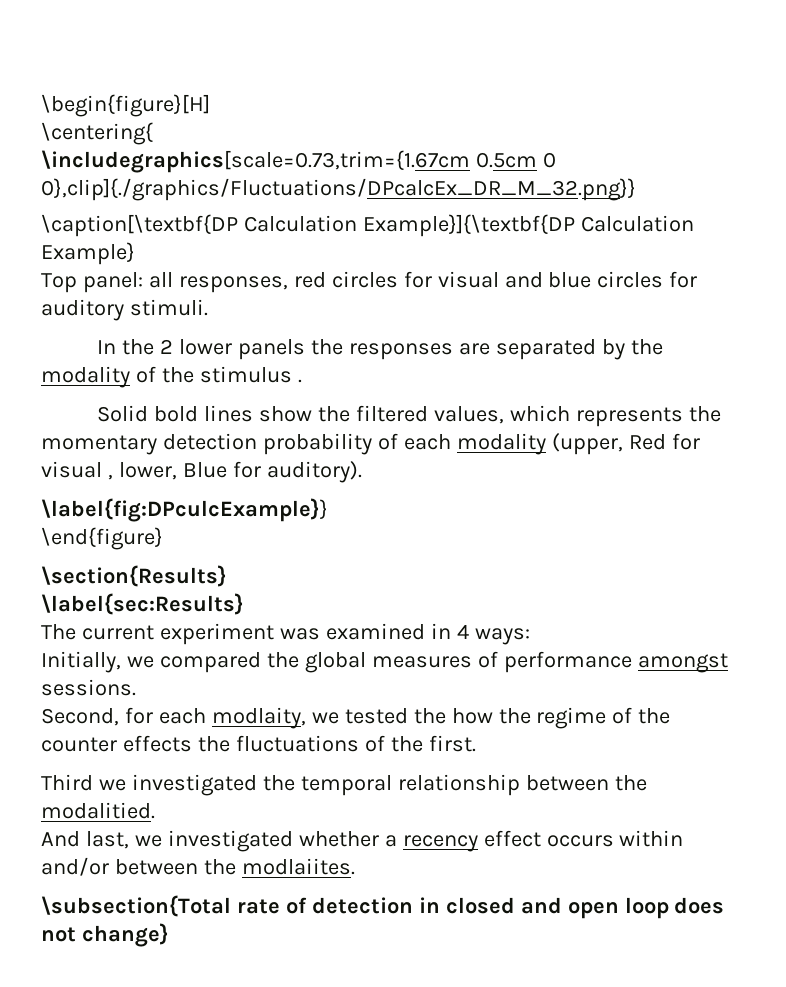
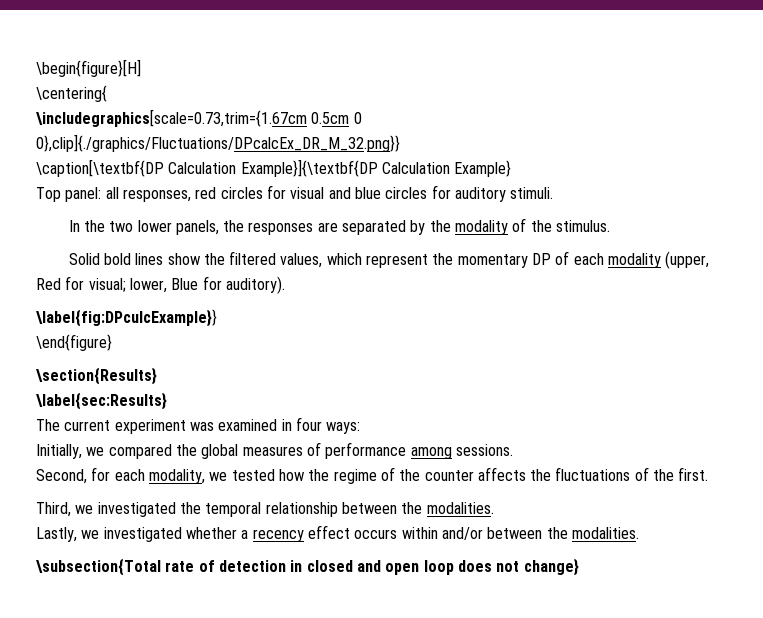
- In the 2 lower panels the responses are separated by the modality of the stimulus .
+ In the two lower panels, the responses are separated by the modality of the stimulus.
- Solid bold lines show the filtered values, which represents the momentary detection probability of each modality (upper, Red for visual , lower, Blue for auditory).
+ Solid bold lines show the filtered values, which represent the momentary DP of each modality (upper, Red for visual; lower, Blue for auditory).
- The current experiment was examined in 4 ways:
+ The current experiment was examined in four ways:
- Initially, we compared the global measures of performance amongst sessions.
+ Initially, we compared the global measures of performance among sessions.
- Second, for each modlaity, we tested the how the regime of the counter effects the fluctuations of the first.
+ Second, for each modality, we tested how the regime of the counter affects the fluctuations of the first.
- Third we investigated the temporal relationship between the modalitied.
- And last, we investigated whether a recency effect occurs within and/or between the modlaiites.
+ Third, we investigated the temporal relationship between the modalities.
+ Lastly, we investigated whether a recency effect occurs within and/or between the modalities.

